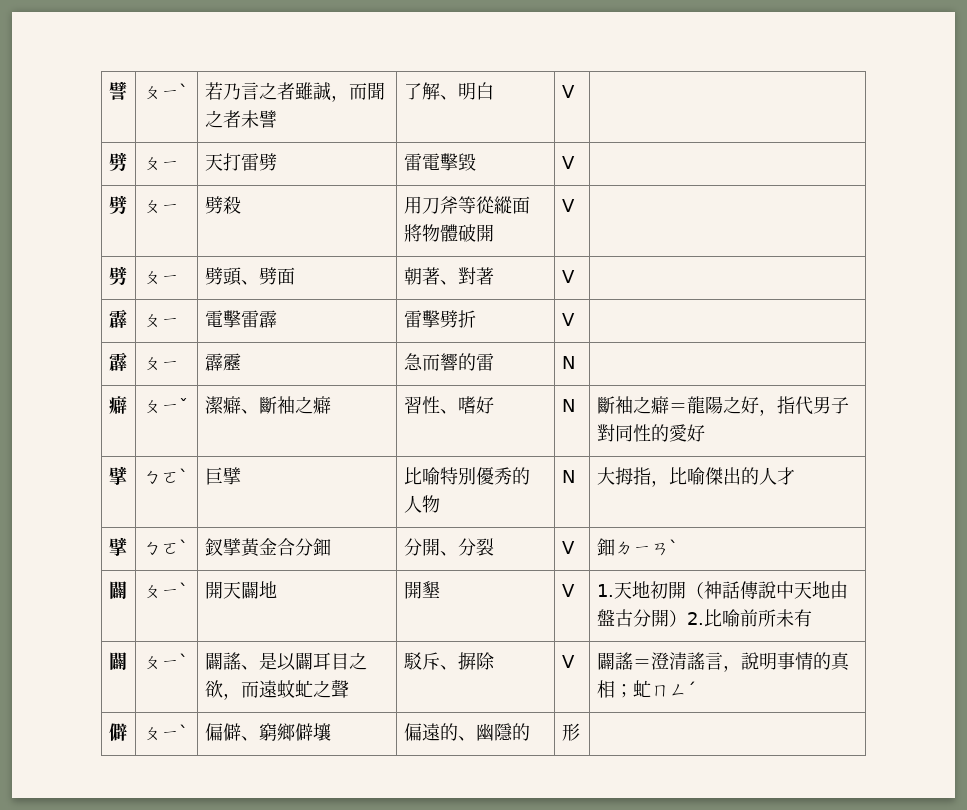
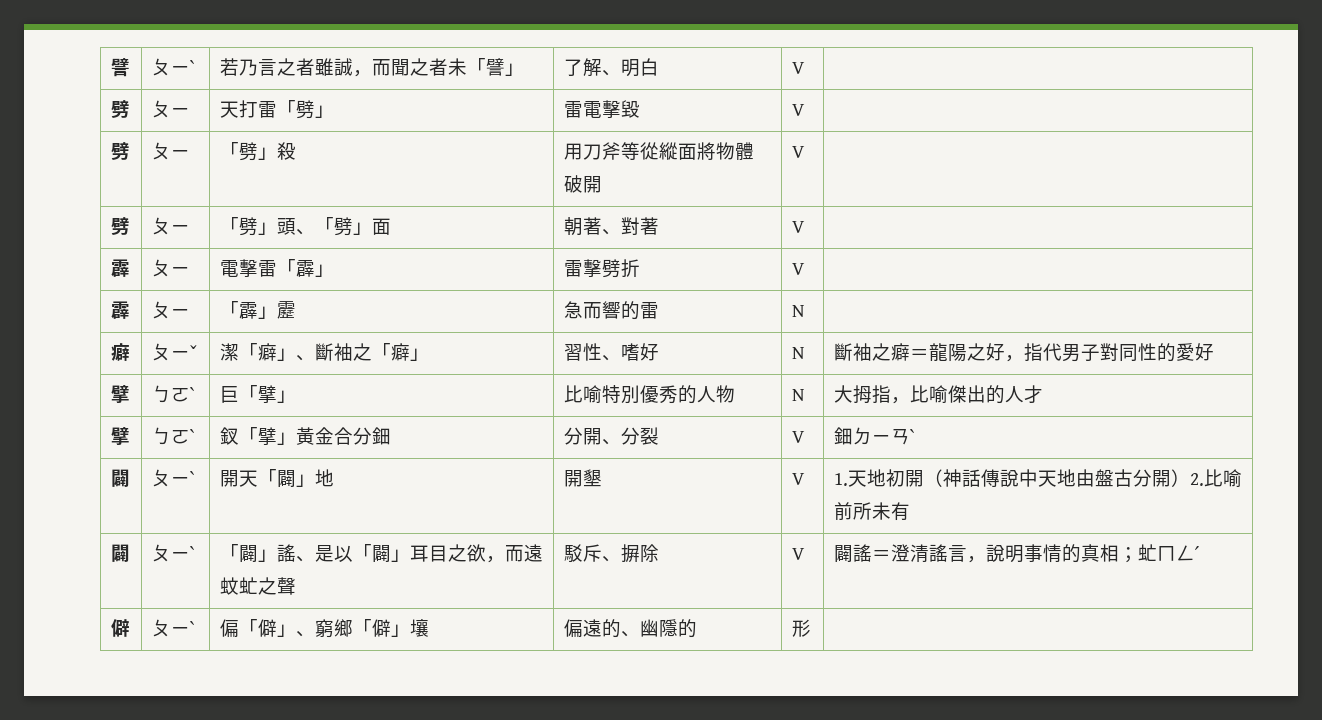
- 譬 | ㄆㄧˋ | 若乃言之者雖誠，而聞之者未譬 | 了解、明白 | V |
+ 譬 | ㄆㄧˋ | 若乃言之者雖誠，而聞之者未「譬」 | 了解、明白 | V |
- 劈 | ㄆㄧ | 天打雷劈 | 雷電擊毀 | V |
+ 劈 | ㄆㄧ | 天打雷「劈」 | 雷電擊毀 | V |
- 劈 | ㄆㄧ | 劈殺 | 用刀斧等從縱面將物體破開 | V |
+ 劈 | ㄆㄧ | 「劈」殺 | 用刀斧等從縱面將物體破開 | V |
- 劈 | ㄆㄧ | 劈頭、劈面 | 朝著、對著 | V |
+ 劈 | ㄆㄧ | 「劈」頭、「劈」面 | 朝著、對著 | V |
- 霹 | ㄆㄧ | 電擊雷霹 | 雷擊劈折 | V |
+ 霹 | ㄆㄧ | 電擊雷「霹」 | 雷擊劈折 | V |
- 霹 | ㄆㄧ | 霹靂 | 急而響的雷 | N |
+ 霹 | ㄆㄧ | 「霹」靂 | 急而響的雷 | N |
- 癖 | ㄆㄧˇ | 潔癖、斷袖之癖 | 習性、嗜好 | N | 斷袖之癖＝龍陽之好，指代男子對同性的愛好
+ 癖 | ㄆㄧˇ | 潔「癖」、斷袖之「癖」 | 習性、嗜好 | N | 斷袖之癖＝龍陽之好，指代男子對同性的愛好
- 擘 | ㄅㄛˋ | 巨擘 | 比喻特別優秀的人物 | N | 大拇指，比喻傑出的人才
+ 擘 | ㄅㄛˋ | 巨「擘」 | 比喻特別優秀的人物 | N | 大拇指，比喻傑出的人才
- 擘 | ㄅㄛˋ | 釵擘黃金合分鈿 | 分開、分裂 | V | 鈿ㄉㄧㄢˋ
+ 擘 | ㄅㄛˋ | 釵「擘」黃金合分鈿 | 分開、分裂 | V | 鈿ㄉㄧㄢˋ
- 闢 | ㄆㄧˋ | 開天闢地 | 開墾 | V | 1.天地初開（神話傳說中天地由盤古分開）2.比喻前所未有
+ 闢 | ㄆㄧˋ | 開天「闢」地 | 開墾 | V | 1.天地初開（神話傳說中天地由盤古分開）2.比喻前所未有
- 闢 | ㄆㄧˋ | 闢謠、是以闢耳目之欲，而遠蚊虻之聲 | 駁斥、摒除 | V | 闢謠＝澄清謠言，說明事情的真相；虻ㄇㄥˊ
+ 闢 | ㄆㄧˋ | 「闢」謠、是以「闢」耳目之欲，而遠蚊虻之聲 | 駁斥、摒除 | V | 闢謠＝澄清謠言，說明事情的真相；虻ㄇㄥˊ
- 僻 | ㄆㄧˋ | 偏僻、窮鄉僻壤 | 偏遠的、幽隱的 | 形 |
+ 僻 | ㄆㄧˋ | 偏「僻」、窮鄉「僻」壤 | 偏遠的、幽隱的 | 形 |

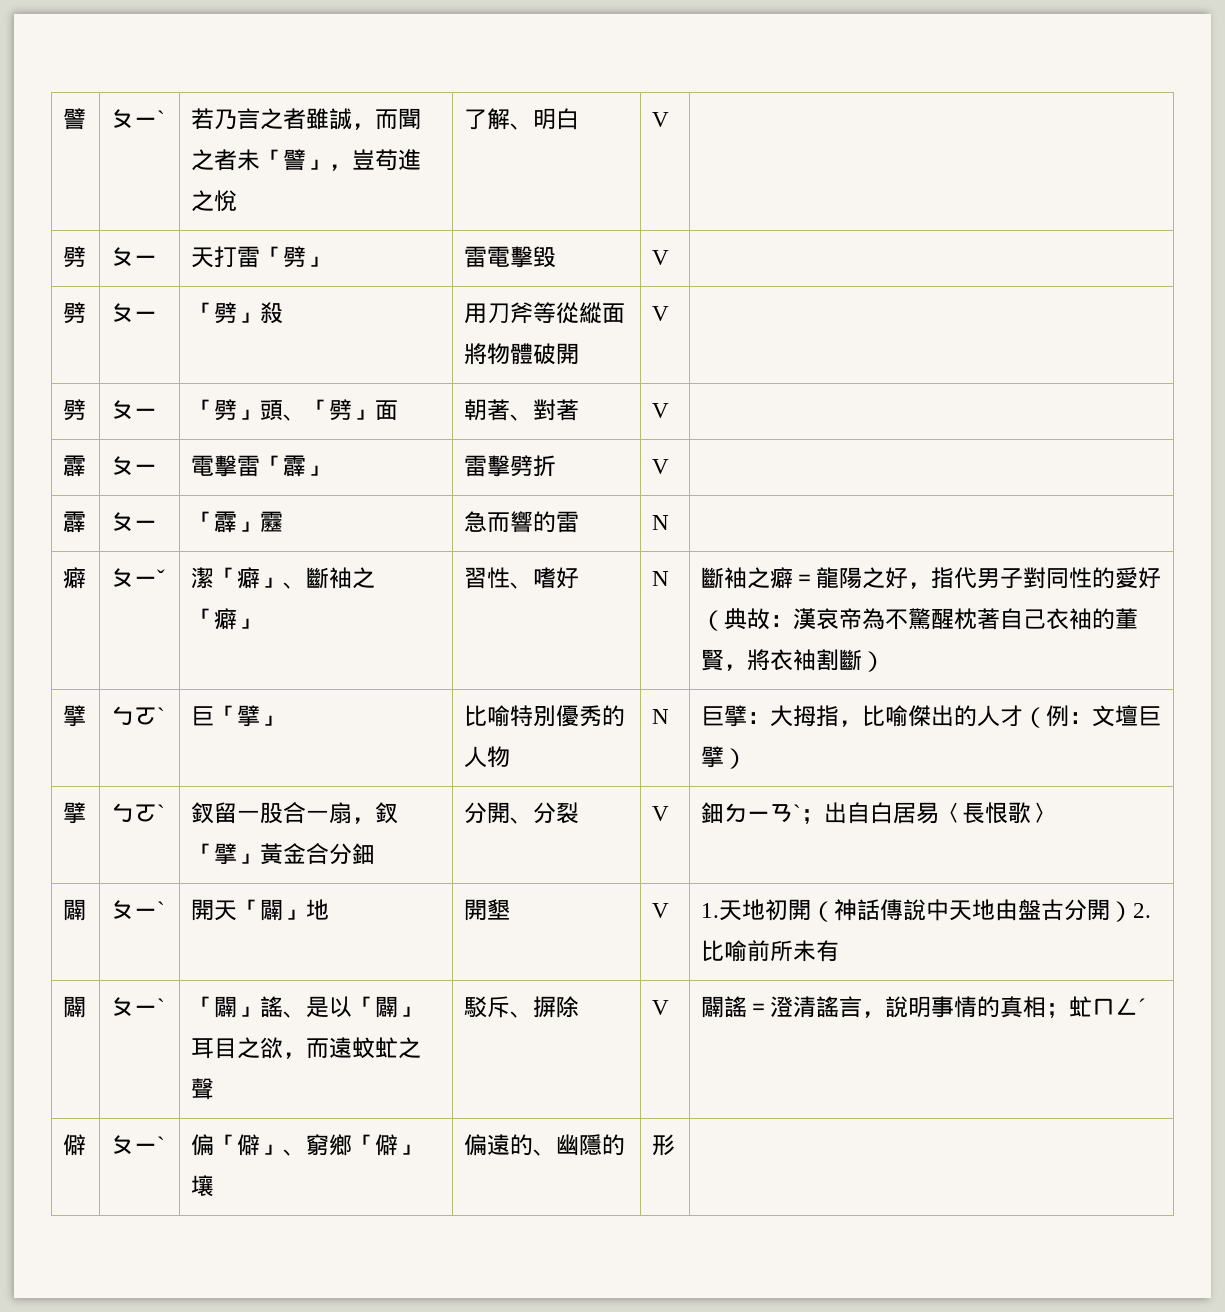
- 譬 | ㄆㄧˋ | 若乃言之者雖誠，而聞之者未「譬」 | 了解、明白 | V |
+ 譬 | ㄆㄧˋ | 若乃言之者雖誠，而聞之者未「譬」，豈苟進之悅 | 了解、明白 | V |
- 癖 | ㄆㄧˇ | 潔「癖」、斷袖之「癖」 | 習性、嗜好 | N | 斷袖之癖＝龍陽之好，指代男子對同性的愛好
+ 癖 | ㄆㄧˇ | 潔「癖」、斷袖之「癖」 | 習性、嗜好 | N | 斷袖之癖＝龍陽之好，指代男子對同性的愛好（典故：漢哀帝為不驚醒枕著自己衣袖的董賢，將衣袖割斷）
- 擘 | ㄅㄛˋ | 巨「擘」 | 比喻特別優秀的人物 | N | 大拇指，比喻傑出的人才
- 擘 | ㄅㄛˋ | 釵「擘」黃金合分鈿 | 分開、分裂 | V | 鈿ㄉㄧㄢˋ
+ 擘 | ㄅㄛˋ | 巨「擘」 | 比喻特別優秀的人物 | N | 巨擘：大拇指，比喻傑出的人才（例：文壇巨擘）
+ 擘 | ㄅㄛˋ | 釵留一股合一扇，釵「擘」黃金合分鈿 | 分開、分裂 | V | 鈿ㄉㄧㄢˋ；出自白居易〈長恨歌〉

